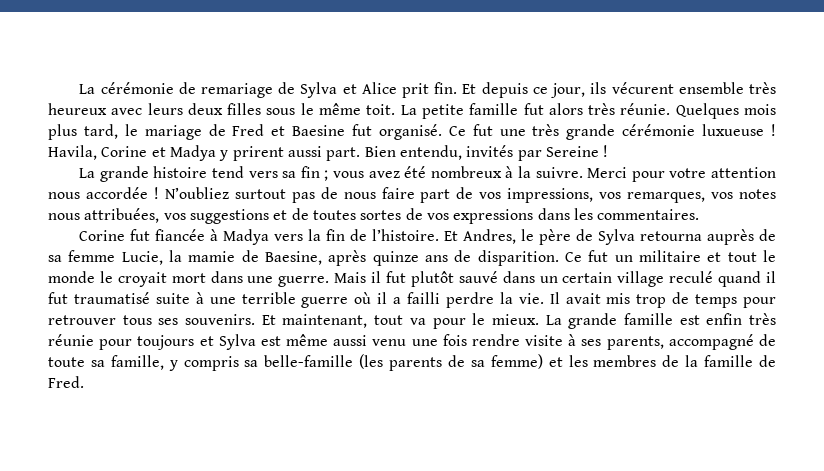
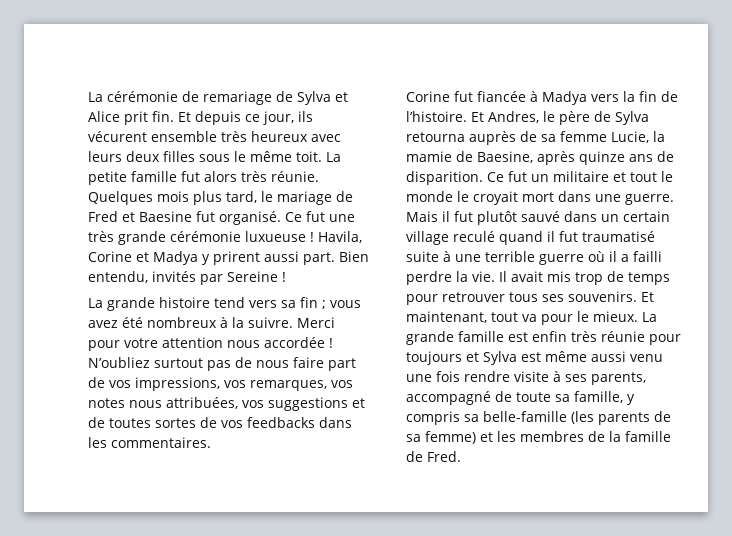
- N’oubliez surtout pas de nous faire part de vos impressions, vos remarques, vos notes nous attribuées, vos suggestions et de toutes sortes de vos expressions dans les commentaires.
+ N’oubliez surtout pas de nous faire part de vos impressions, vos remarques, vos notes nous attribuées, vos suggestions et de toutes sortes de vos feedbacks dans les commentaires.

